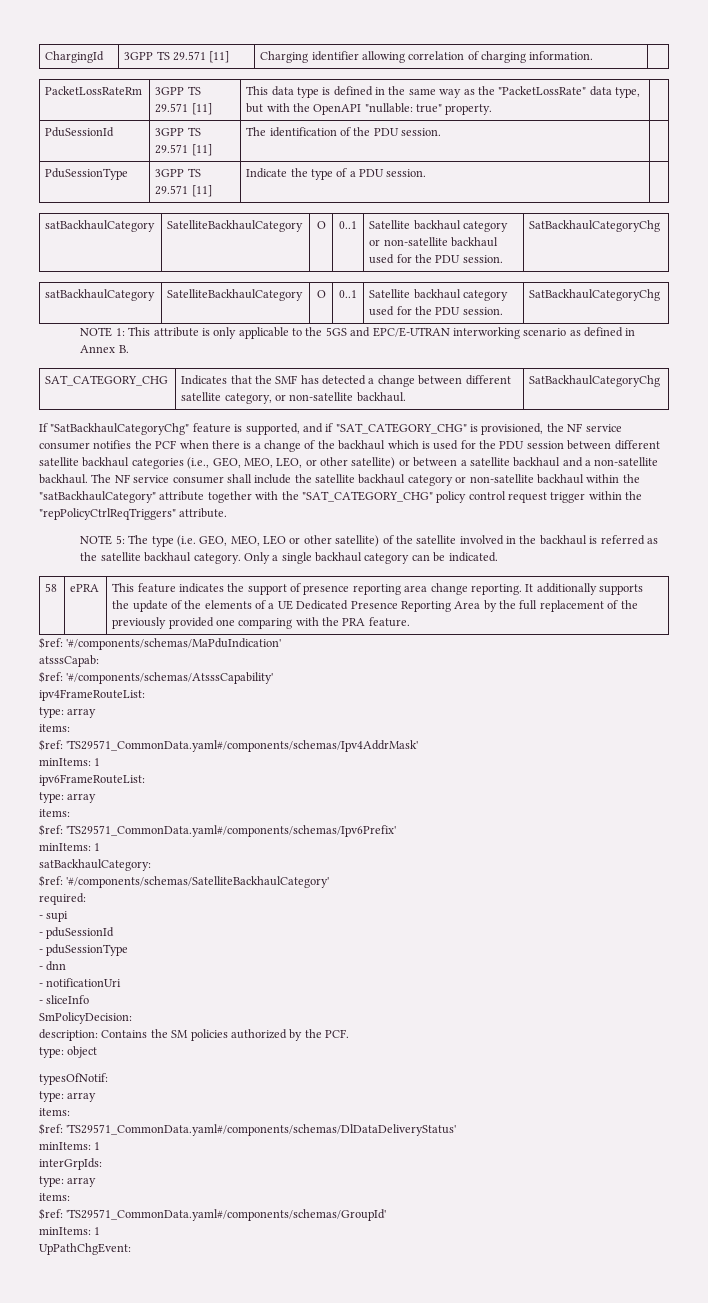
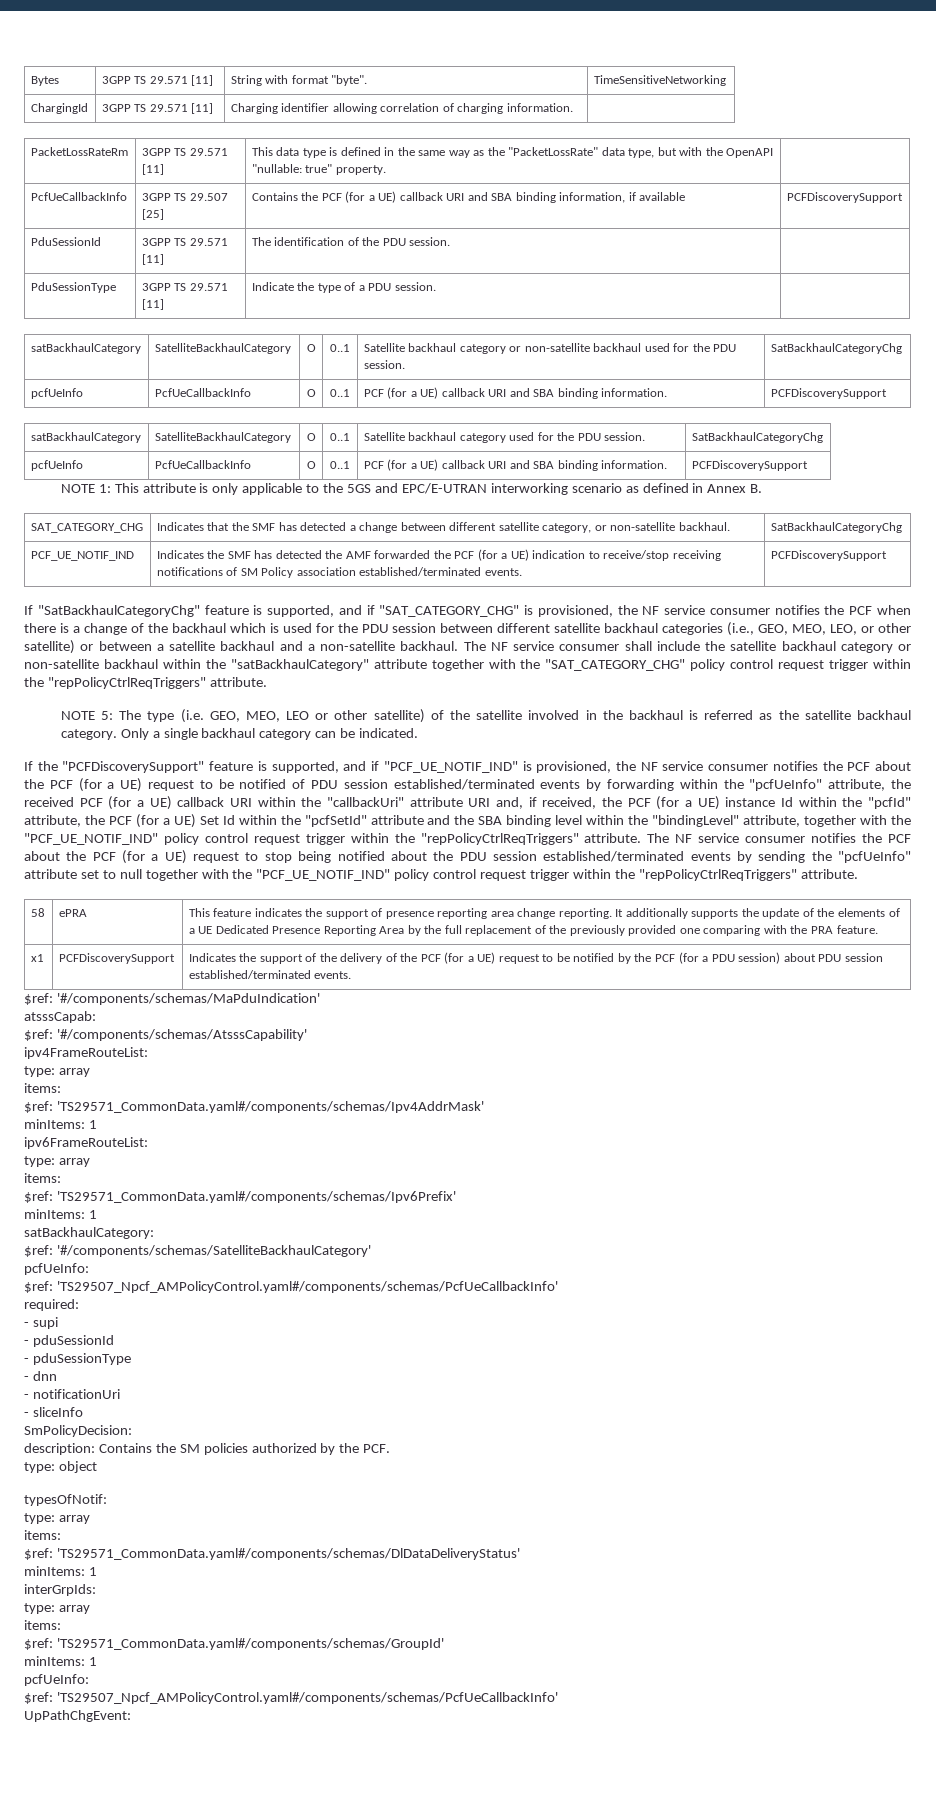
+ Bytes | 3GPP TS 29.571 [11] | String with format "byte". | TimeSensitiveNetworking
+ PcfUeCallbackInfo | 3GPP TS 29.507 [25] | Contains the PCF (for a UE) callback URI and SBA binding information, if available | PCFDiscoverySupport
  satBackhaulCategory | SatelliteBackhaulCategory | O | 0..1 | Satellite backhaul category or non-satellite backhaul used for the PDU session. | SatBackhaulCategoryChg
+ pcfUeInfo | PcfUeCallbackInfo | O | 0..1 | PCF (for a UE) callback URI and SBA binding information. | PCFDiscoverySupport
  satBackhaulCategory | SatelliteBackhaulCategory | O | 0..1 | Satellite backhaul category used for the PDU session. | SatBackhaulCategoryChg
+ pcfUeInfo | PcfUeCallbackInfo | O | 0..1 | PCF (for a UE) callback URI and SBA binding information. | PCFDiscoverySupport
+ PCF_UE_NOTIF_IND | Indicates the SMF has detected the AMF forwarded the PCF (for a UE) indication to receive/stop receiving notifications of SM Policy association established/terminated events. | PCFDiscoverySupport
+ If the "PCFDiscoverySupport" feature is supported, and if "PCF_UE_NOTIF_IND" is provisioned, the NF service consumer notifies the PCF about the PCF (for a UE) request to be notified of PDU session established/terminated events by forwarding within the "pcfUeInfo" attribute, the received PCF (for a UE) callback URI within the "callbackUri" attribute URI and, if received, the PCF (for a UE) instance Id within the "pcfId" attribute, the PCF (for a UE) Set Id within the "pcfSetId" attribute and the SBA binding level within the "bindingLevel" attribute, together with the "PCF_UE_NOTIF_IND" policy control request trigger within the "repPolicyCtrlReqTriggers" attribute. The NF service consumer notifies the PCF about the PCF (for a UE) request to stop being notified about the PDU session established/terminated events by sending the "pcfUeInfo" attribute set to null together with the "PCF_UE_NOTIF_IND" policy control request trigger within the "repPolicyCtrlReqTriggers" attribute.
+ x1 | PCFDiscoverySupport | Indicates the support of the delivery of the PCF (for a UE) request to be notified by the PCF (for a PDU session) about PDU session established/terminated events.
  $ref: '#/components/schemas/SatelliteBackhaulCategory'
+ pcfUeInfo:
+ $ref: 'TS29507_Npcf_AMPolicyControl.yaml#/components/schemas/PcfUeCallbackInfo'
  $ref: 'TS29571_CommonData.yaml#/components/schemas/GroupId'
  minItems: 1
+ pcfUeInfo:
+ $ref: 'TS29507_Npcf_AMPolicyControl.yaml#/components/schemas/PcfUeCallbackInfo'

